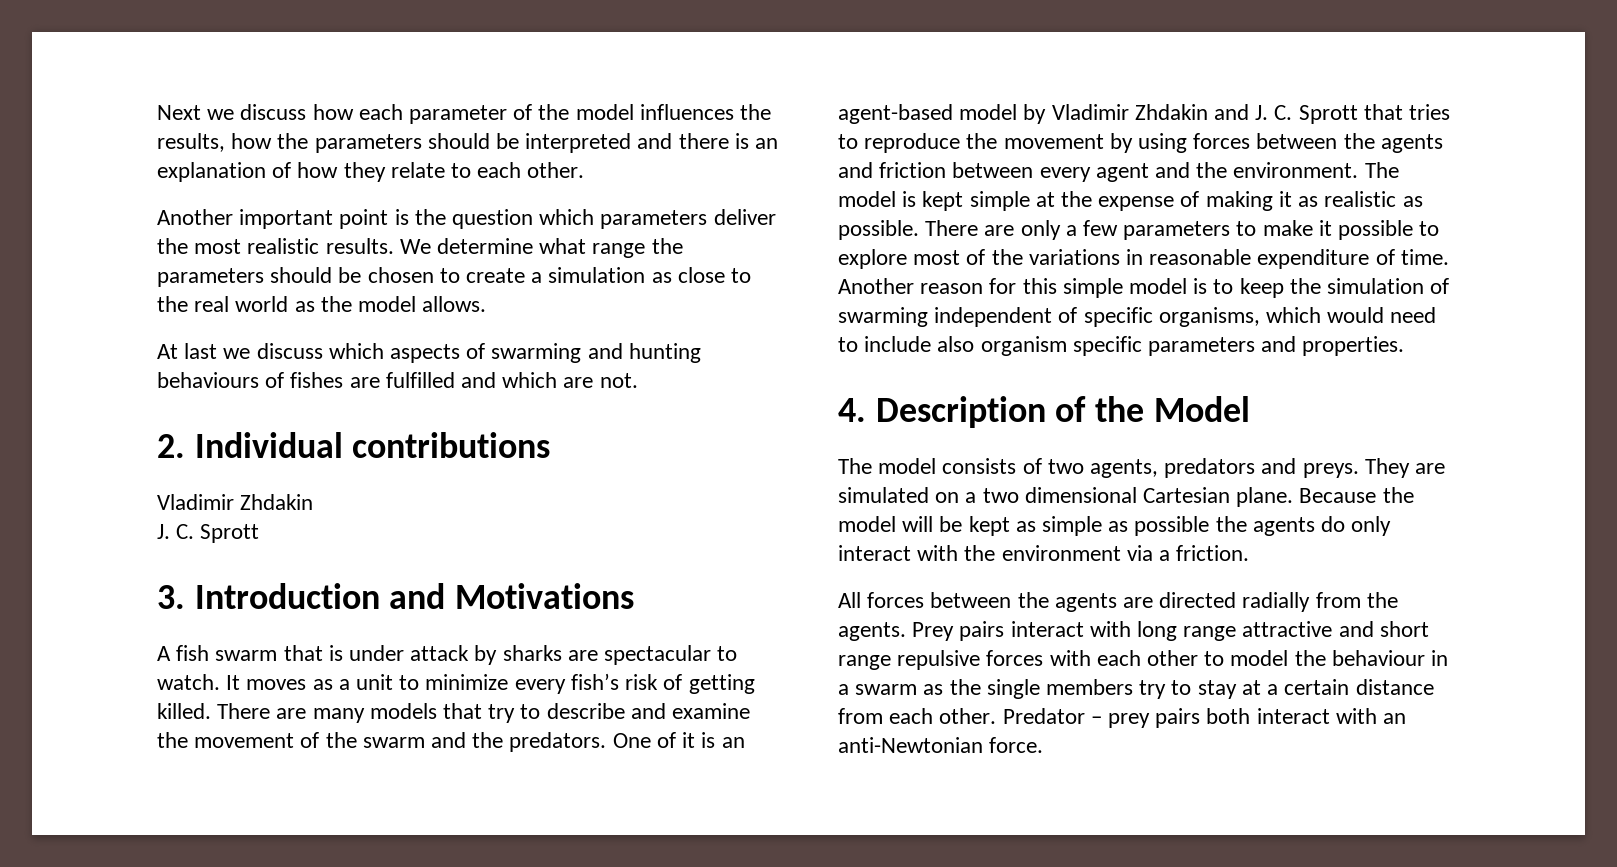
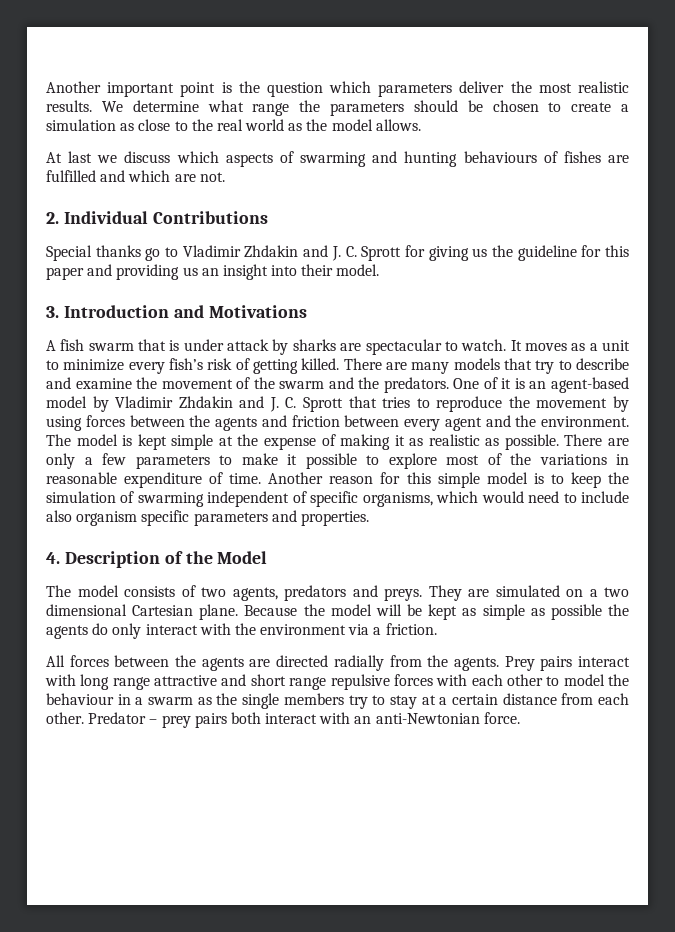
- Next we discuss how each parameter of the model influences the results, how the parameters should be interpreted and there is an explanation of how they relate to each other.
- 2. Individual contributions
- Vladimir Zhdakin
- J. C. Sprott
+ 2. Individual Contributions
+ Special thanks go to Vladimir Zhdakin and J. C. Sprott for giving us the guideline for this paper and providing us an insight into their model.

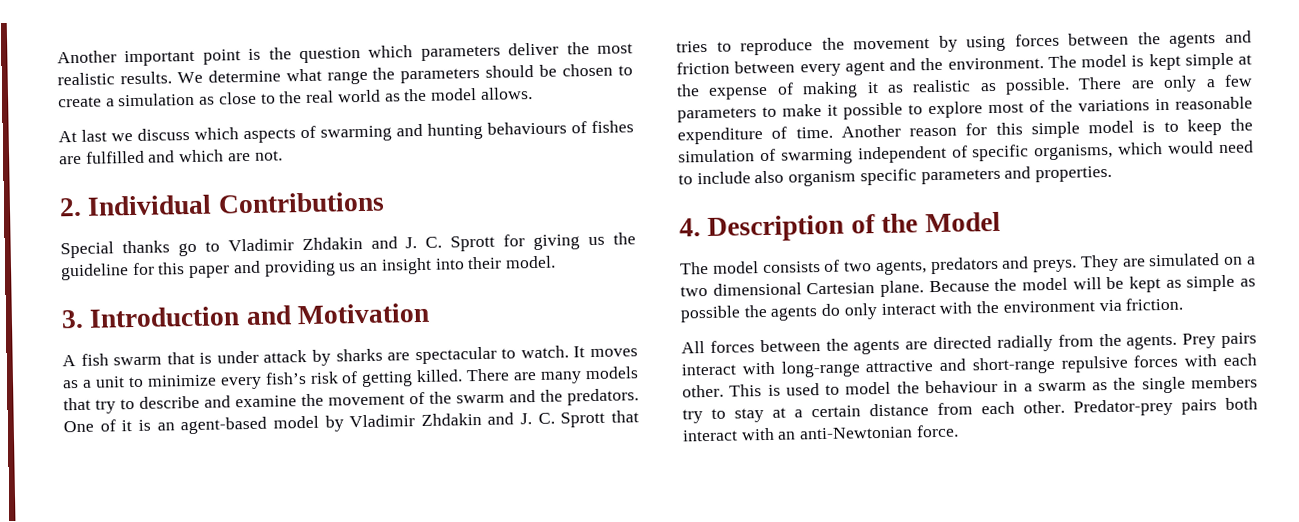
- 3. Introduction and Motivations
+ 3. Introduction and Motivation
- Because the model will be kept as simple as possible the agents do only interact with the environment via a friction.
+ Because the model will be kept as simple as possible the agents do only interact with the environment via friction.
- Prey pairs interact with long range attractive and short range repulsive forces with each other to model the behaviour in a swarm as the single members try to stay at a certain distance from each other.
+ Prey pairs interact with long-range attractive and short-range repulsive forces with each other. This is used to model the behaviour in a swarm as the single members try to stay at a certain distance from each other.
- Predator – prey pairs both interact with an anti-Newtonian force.
+ Predator-prey pairs both interact with an anti-Newtonian force.

